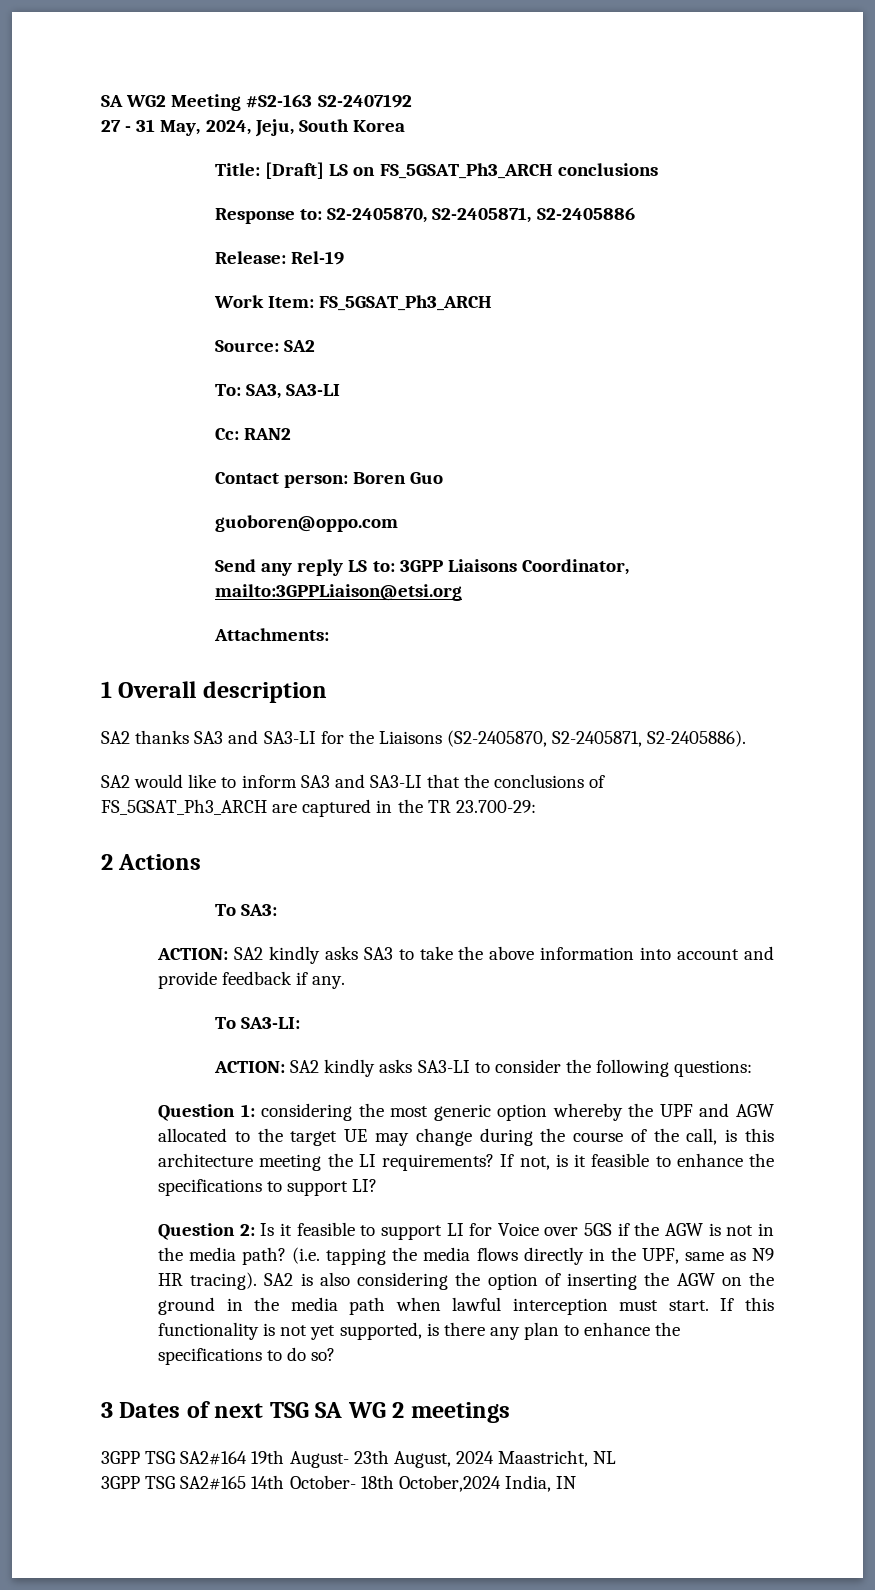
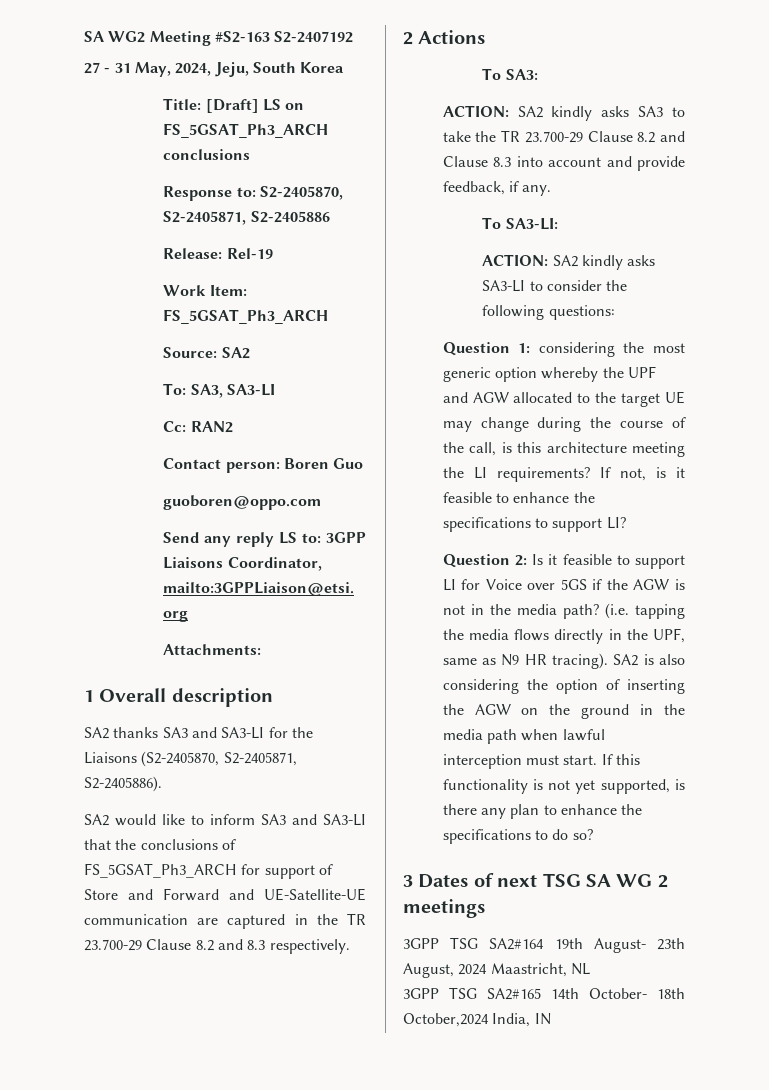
- SA2 would like to inform SA3 and SA3-LI that the conclusions of FS_5GSAT_Ph3_ARCH are captured in the TR 23.700-29:
+ SA2 would like to inform SA3 and SA3-LI that the conclusions of FS_5GSAT_Ph3_ARCH for support of Store and Forward and UE-Satellite-UE communication are captured in the TR 23.700-29 Clause 8.2 and 8.3 respectively.
- ACTION: SA2 kindly asks SA3 to take the above information into account and provide feedback if any.
+ ACTION: SA2 kindly asks SA3 to take the TR 23.700-29 Clause 8.2 and Clause 8.3 into account and provide feedback, if any.

